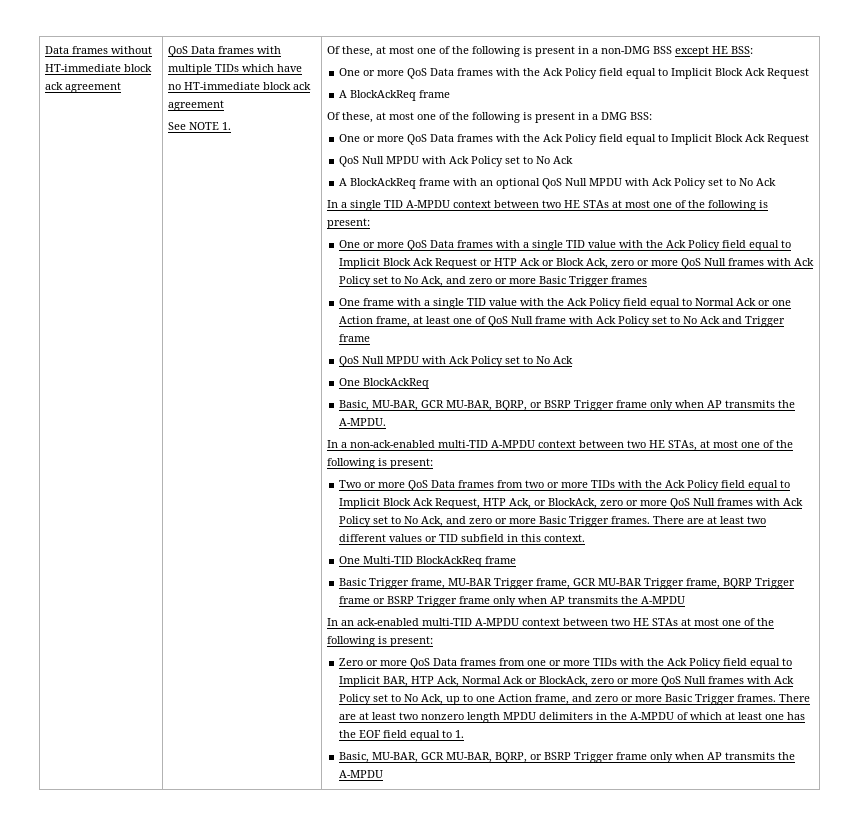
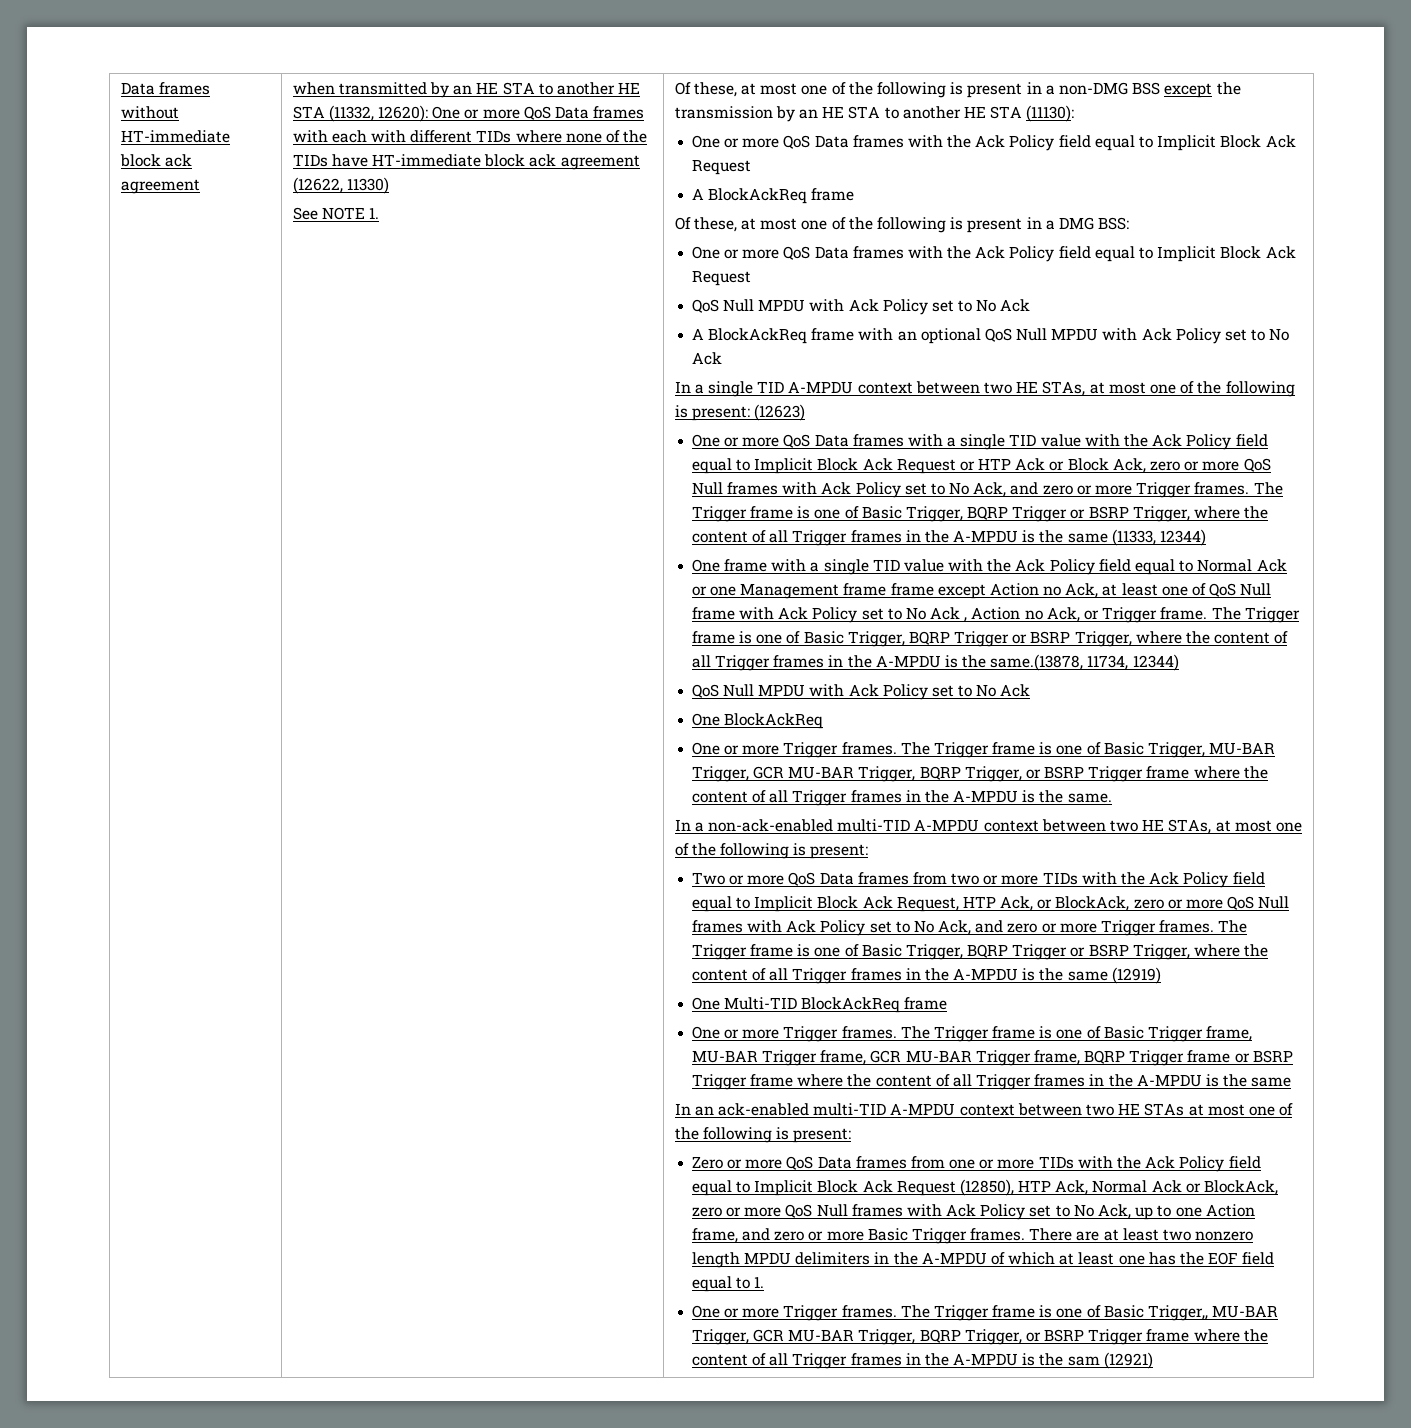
- QoS Data frames with multiple TIDs which have no HT-immediate block ack agreement
+ when transmitted by an HE STA to another HE STA (11332, 12620): One or more QoS Data frames with each with different TIDs where none of the TIDs have HT-immediate block ack agreement (12622, 11330)
- Of these, at most one of the following is present in a non-DMG BSS except HE BSS:
+ Of these, at most one of the following is present in a non-DMG BSS except the transmission by an HE STA to another HE STA (11130):
- In a single TID A-MPDU context between two HE STAs at most one of the following is present:
+ In a single TID A-MPDU context between two HE STAs, at most one of the following is present: (12623)
- One or more QoS Data frames with a single TID value with the Ack Policy field equal to Implicit Block Ack Request or HTP Ack or Block Ack, zero or more QoS Null frames with Ack Policy set to No Ack, and zero or more Basic Trigger frames
+ One or more QoS Data frames with a single TID value with the Ack Policy field equal to Implicit Block Ack Request or HTP Ack or Block Ack, zero or more QoS Null frames with Ack Policy set to No Ack, and zero or more Trigger frames. The Trigger frame is one of Basic Trigger, BQRP Trigger or BSRP Trigger, where the content of all Trigger frames in the A-MPDU is the same (11333, 12344)
- One frame with a single TID value with the Ack Policy field equal to Normal Ack or one Action frame, at least one of QoS Null frame with Ack Policy set to No Ack and Trigger frame
+ One frame with a single TID value with the Ack Policy field equal to Normal Ack or one Management frame frame except Action no Ack, at least one of QoS Null frame with Ack Policy set to No Ack , Action no Ack, or Trigger frame. The Trigger frame is one of Basic Trigger, BQRP Trigger or BSRP Trigger, where the content of all Trigger frames in the A-MPDU is the same.(13878, 11734, 12344)
- Basic, MU-BAR, GCR MU-BAR, BQRP, or BSRP Trigger frame only when AP transmits the A-MPDU.
+ One or more Trigger frames. The Trigger frame is one of Basic Trigger, MU-BAR Trigger, GCR MU-BAR Trigger, BQRP Trigger, or BSRP Trigger frame where the content of all Trigger frames in the A-MPDU is the same.
- Two or more QoS Data frames from two or more TIDs with the Ack Policy field equal to Implicit Block Ack Request, HTP Ack, or BlockAck, zero or more QoS Null frames with Ack Policy set to No Ack, and zero or more Basic Trigger frames. There are at least two different values or TID subfield in this context.
+ Two or more QoS Data frames from two or more TIDs with the Ack Policy field equal to Implicit Block Ack Request, HTP Ack, or BlockAck, zero or more QoS Null frames with Ack Policy set to No Ack, and zero or more Trigger frames. The Trigger frame is one of Basic Trigger, BQRP Trigger or BSRP Trigger, where the content of all Trigger frames in the A-MPDU is the same (12919)
  One Multi-TID BlockAckReq frame
- Basic Trigger frame, MU-BAR Trigger frame, GCR MU-BAR Trigger frame, BQRP Trigger frame or BSRP Trigger frame only when AP transmits the A-MPDU
+ One or more Trigger frames. The Trigger frame is one of Basic Trigger frame, MU-BAR Trigger frame, GCR MU-BAR Trigger frame, BQRP Trigger frame or BSRP Trigger frame where the content of all Trigger frames in the A-MPDU is the same
- Zero or more QoS Data frames from one or more TIDs with the Ack Policy field equal to Implicit BAR, HTP Ack, Normal Ack or BlockAck, zero or more QoS Null frames with Ack Policy set to No Ack, up to one Action frame, and zero or more Basic Trigger frames.
+ Zero or more QoS Data frames from one or more TIDs with the Ack Policy field equal to Implicit Block Ack Request (12850), HTP Ack, Normal Ack or BlockAck, zero or more QoS Null frames with Ack Policy set to No Ack, up to one Action frame, and zero or more Basic Trigger frames.
- Basic, MU-BAR, GCR MU-BAR, BQRP, or BSRP Trigger frame only when AP transmits the A-MPDU
+ One or more Trigger frames. The Trigger frame is one of Basic Trigger,, MU-BAR Trigger, GCR MU-BAR Trigger, BQRP Trigger, or BSRP Trigger frame where the content of all Trigger frames in the A-MPDU is the sam (12921)

